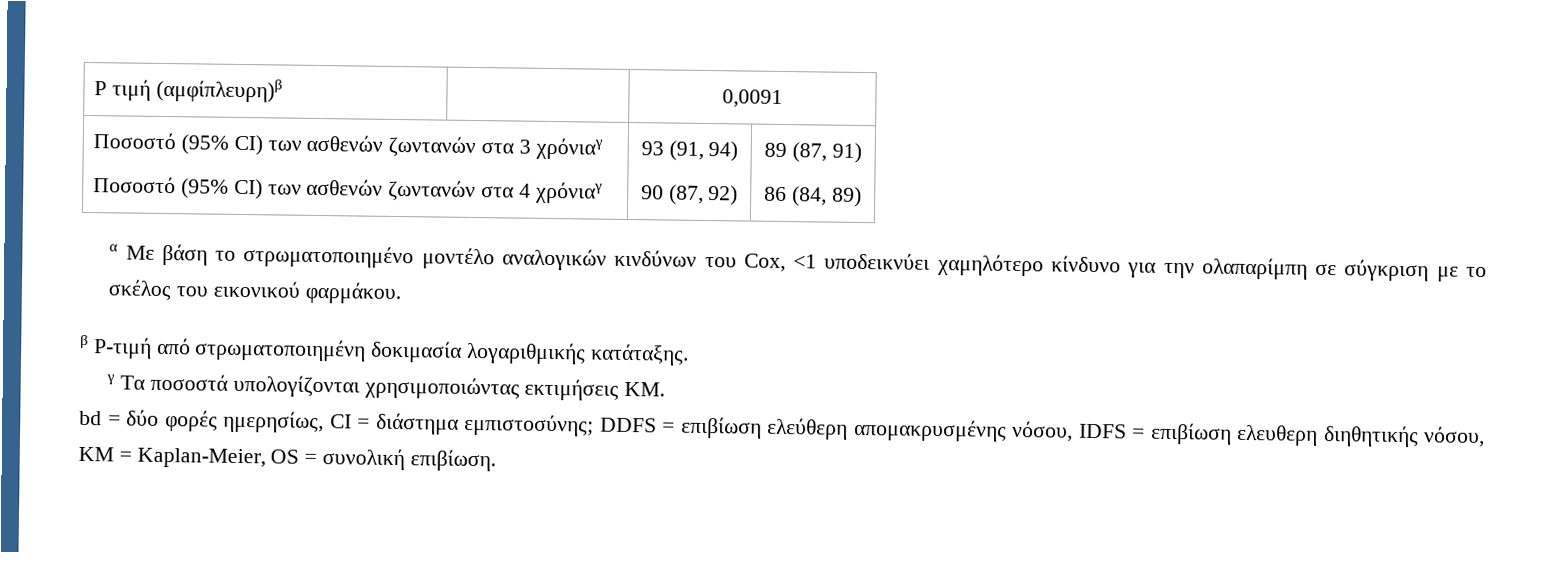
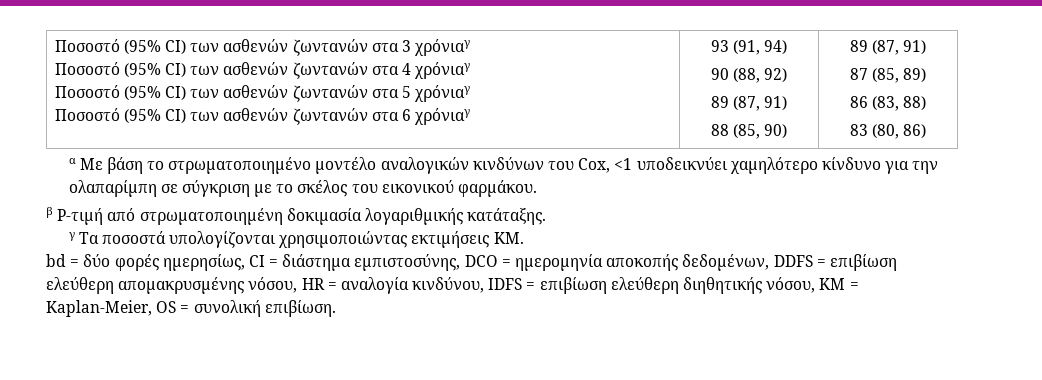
- P τιμή (αμφίπλευρη)β | | 0,0091
  Ποσοστό (95% CI) των ασθενών ζωντανών στα 3 χρόνιαγ
- Ποσοστό (95% CI) των ασθενών ζωντανών στα 4 χρόνιαγ | 93 (91, 94)
- 90 (87, 92) | 89 (87, 91)
- 86 (84, 89)
+ Ποσοστό (95% CI) των ασθενών ζωντανών στα 4 χρόνιαγ
+ Ποσοστό (95% CI) των ασθενών ζωντανών στα 5 χρόνιαγ
+ Ποσοστό (95% CI) των ασθενών ζωντανών στα 6 χρόνιαγ | 93 (91, 94)
+ 90 (88, 92)
+ 89 (87, 91)
+ 88 (85, 90) | 89 (87, 91)
+ 87 (85, 89)
+ 86 (83, 88)
+ 83 (80, 86)
- bd = δύο φορές ημερησίως, CI = διάστημα εμπιστοσύνης; DDFS = επιβίωση ελεύθερη απομακρυσμένης νόσου, IDFS = επιβίωση ελευθερη διηθητικής νόσου, KM = Kaplan-Meier, OS = συνολική επιβίωση.
+ bd = δύο φορές ημερησίως, CI = διάστημα εμπιστοσύνης, DCO = ημερομηνία αποκοπής δεδομένων, DDFS = επιβίωση ελεύθερη απομακρυσμένης νόσου, HR = αναλογία κινδύνου, IDFS = επιβίωση ελεύθερη διηθητικής νόσου, KM = Kaplan-Meier, OS = συνολική επιβίωση.

